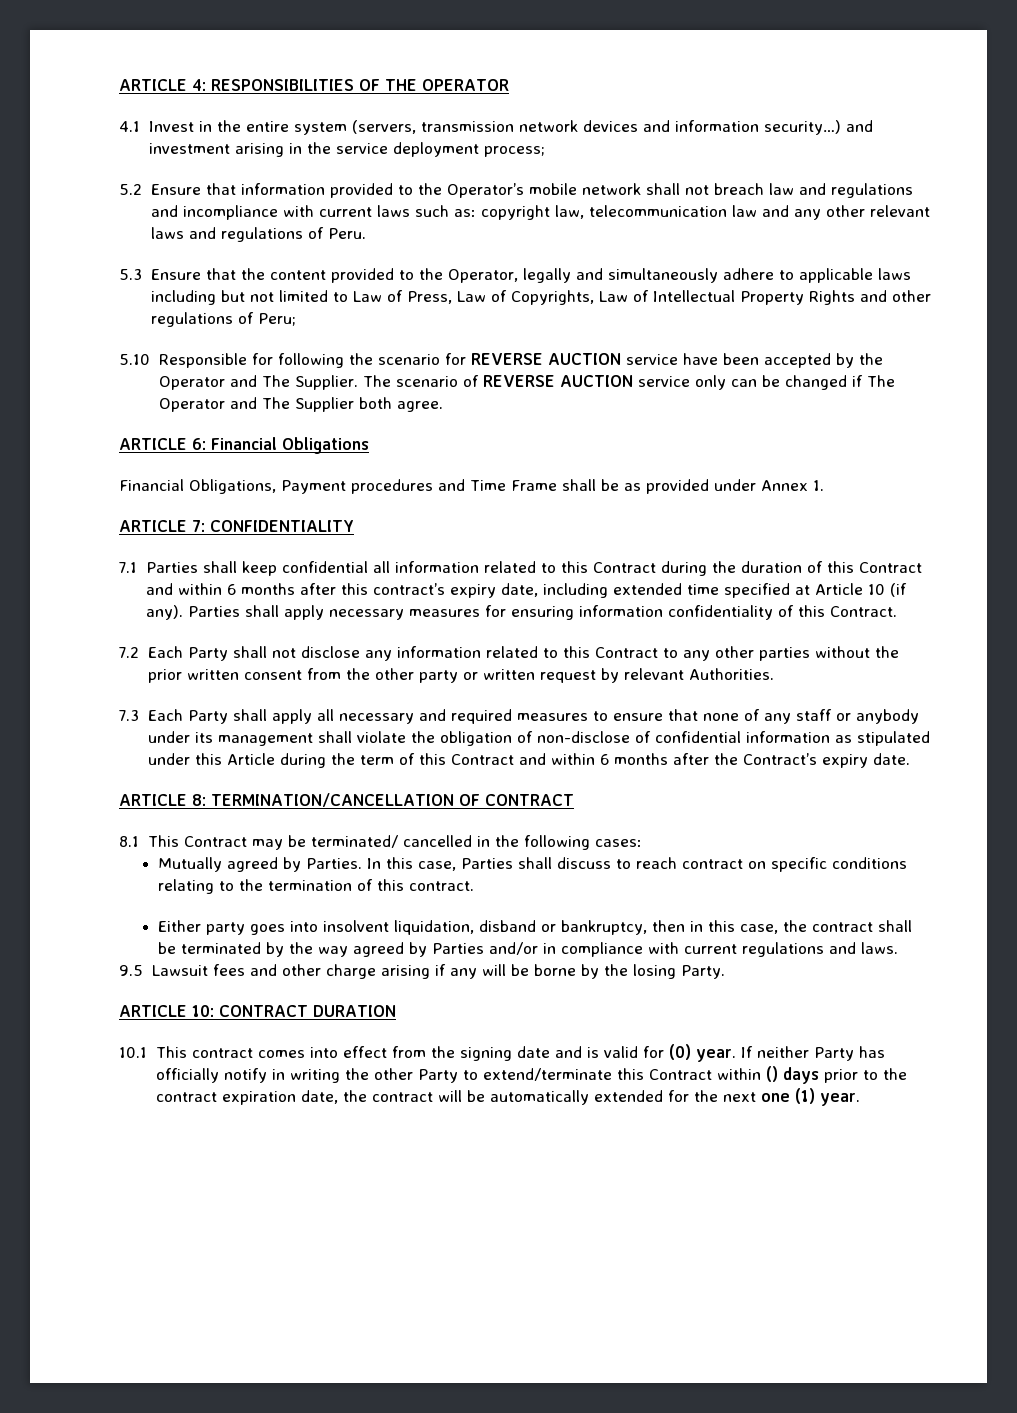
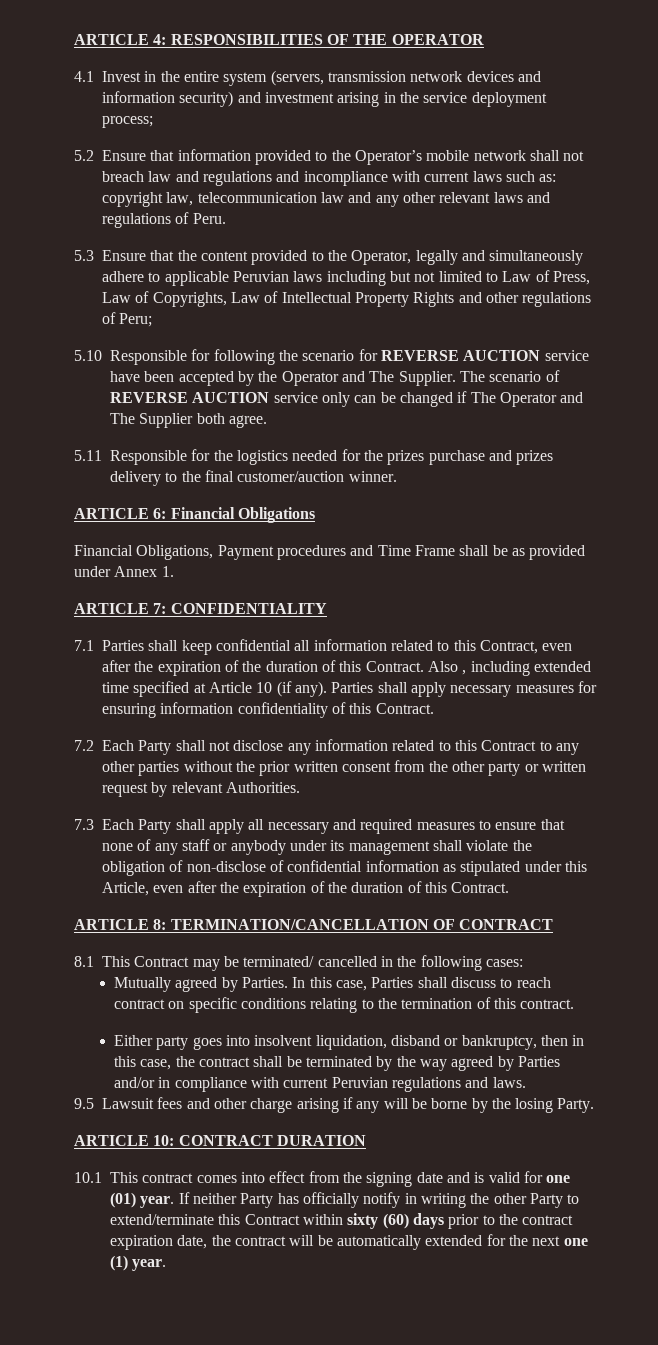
- 4.1 Invest in the entire system (servers, transmission network devices and information security…) and investment arising in the service deployment process;
+ 4.1 Invest in the entire system (servers, transmission network devices and information security) and investment arising in the service deployment process;
- 5.3 Ensure that the content provided to the Operator, legally and simultaneously adhere to applicable laws including but not limited to Law of Press, Law of Copyrights, Law of Intellectual Property Rights and other regulations of Peru;
+ 5.3 Ensure that the content provided to the Operator, legally and simultaneously adhere to applicable Peruvian laws including but not limited to Law of Press, Law of Copyrights, Law of Intellectual Property Rights and other regulations of Peru;
+ 5.11 Responsible for the logistics needed for the prizes purchase and prizes delivery to the final customer/auction winner.
- 7.1 Parties shall keep confidential all information related to this Contract during the duration of this Contract and within 6 months after this contract’s expiry date, including extended time specified at Article 10 (if any).
+ 7.1 Parties shall keep confidential all information related to this Contract, even after the expiration of the duration of this Contract. Also , including extended time specified at Article 10 (if any).
- 7.3 Each Party shall apply all necessary and required measures to ensure that none of any staff or anybody under its management shall violate the obligation of non-disclose of confidential information as stipulated under this Article during the term of this Contract and within 6 months after the Contract’s expiry date.
+ 7.3 Each Party shall apply all necessary and required measures to ensure that none of any staff or anybody under its management shall violate the obligation of non-disclose of confidential information as stipulated under this Article, even after the expiration of the duration of this Contract.
- Either party goes into insolvent liquidation, disband or bankruptcy, then in this case, the contract shall be terminated by the way agreed by Parties and/or in compliance with current regulations and laws.
+ Either party goes into insolvent liquidation, disband or bankruptcy, then in this case, the contract shall be terminated by the way agreed by Parties and/or in compliance with current Peruvian regulations and laws.
- 10.1 This contract comes into effect from the signing date and is valid for (0) year.
+ 10.1 This contract comes into effect from the signing date and is valid for one (01) year.
- If neither Party has officially notify in writing the other Party to extend/terminate this Contract within () days prior to the contract expiration date, the contract will be automatically extended for the next one (1) year.
+ If neither Party has officially notify in writing the other Party to extend/terminate this Contract within sixty (60) days prior to the contract expiration date, the contract will be automatically extended for the next one (1) year.

